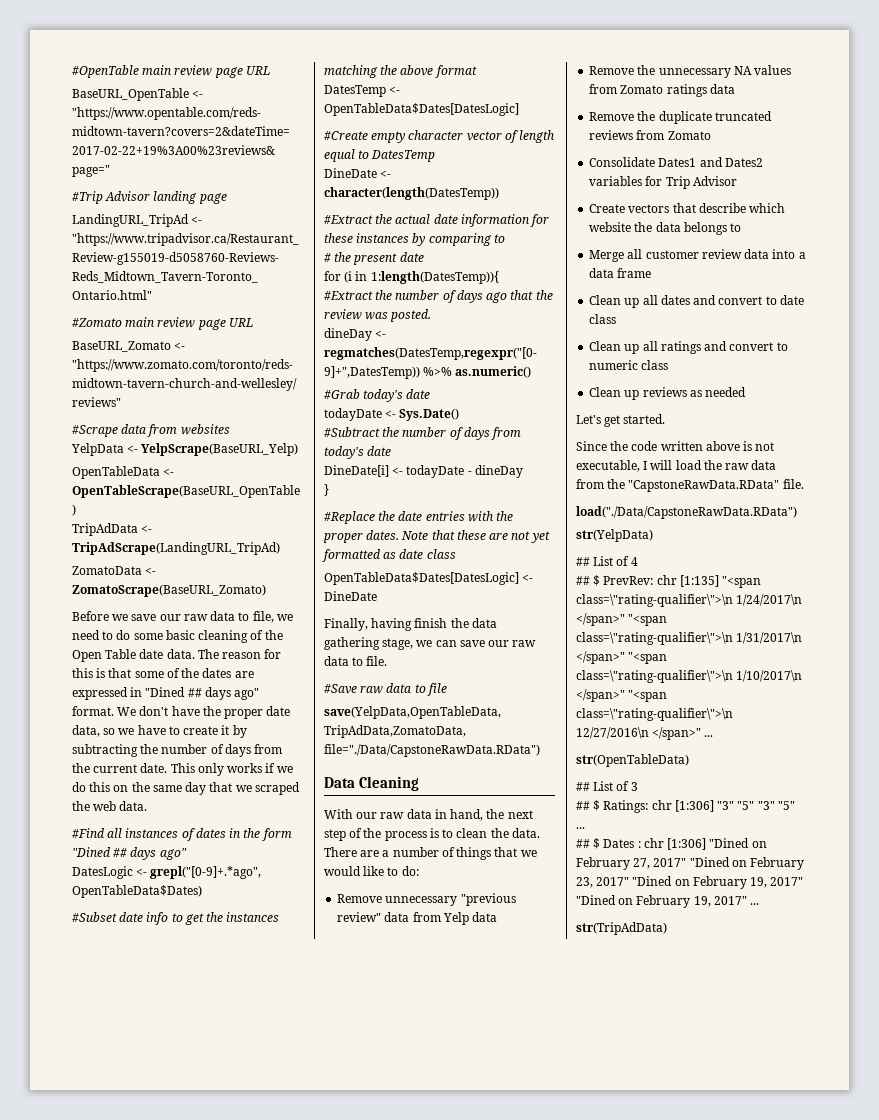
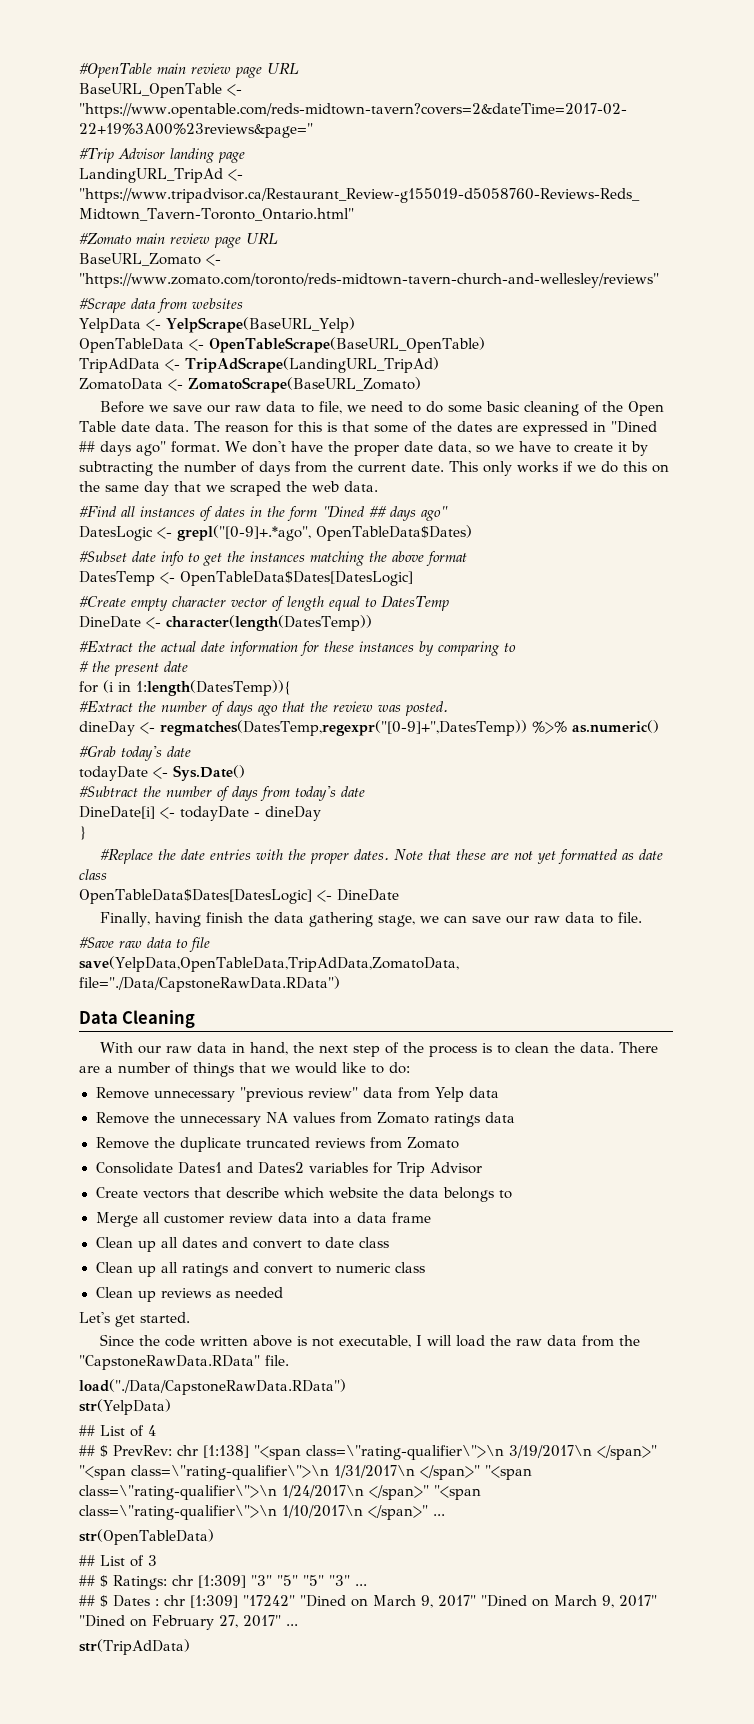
- ## $ PrevRev: chr [1:135] "<span class=\"rating-qualifier\">\n 1/24/2017\n </span>" "<span class=\"rating-qualifier\">\n 1/31/2017\n </span>" "<span class=\"rating-qualifier\">\n 1/10/2017\n </span>" "<span class=\"rating-qualifier\">\n 12/27/2016\n </span>" ...
+ ## $ PrevRev: chr [1:138] "<span class=\"rating-qualifier\">\n 3/19/2017\n </span>" "<span class=\"rating-qualifier\">\n 1/31/2017\n </span>" "<span class=\"rating-qualifier\">\n 1/24/2017\n </span>" "<span class=\"rating-qualifier\">\n 1/10/2017\n </span>" ...
- ## $ Ratings: chr [1:306] "3" "5" "3" "5" ...
+ ## $ Ratings: chr [1:309] "3" "5" "5" "3" ...
- ## $ Dates : chr [1:306] "Dined on February 27, 2017" "Dined on February 23, 2017" "Dined on February 19, 2017" "Dined on February 19, 2017" ...
+ ## $ Dates : chr [1:309] "17242" "Dined on March 9, 2017" "Dined on March 9, 2017" "Dined on February 27, 2017" ...

